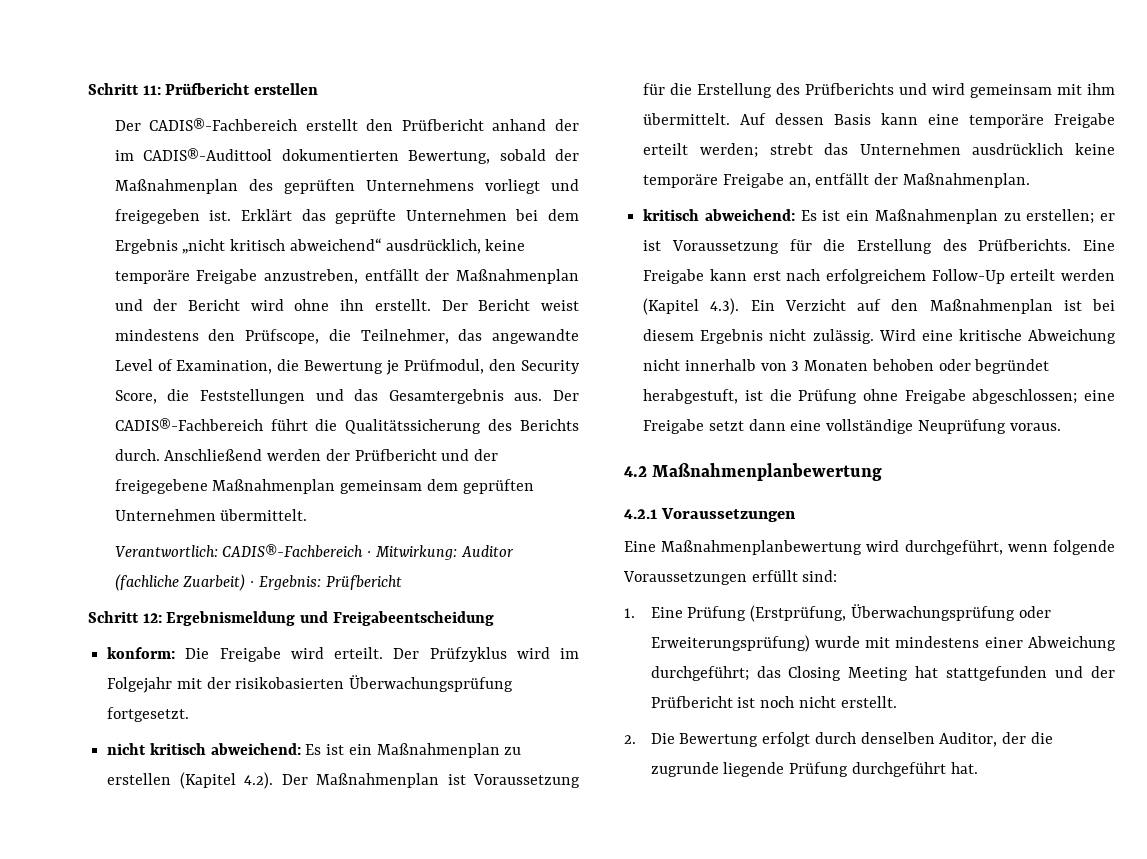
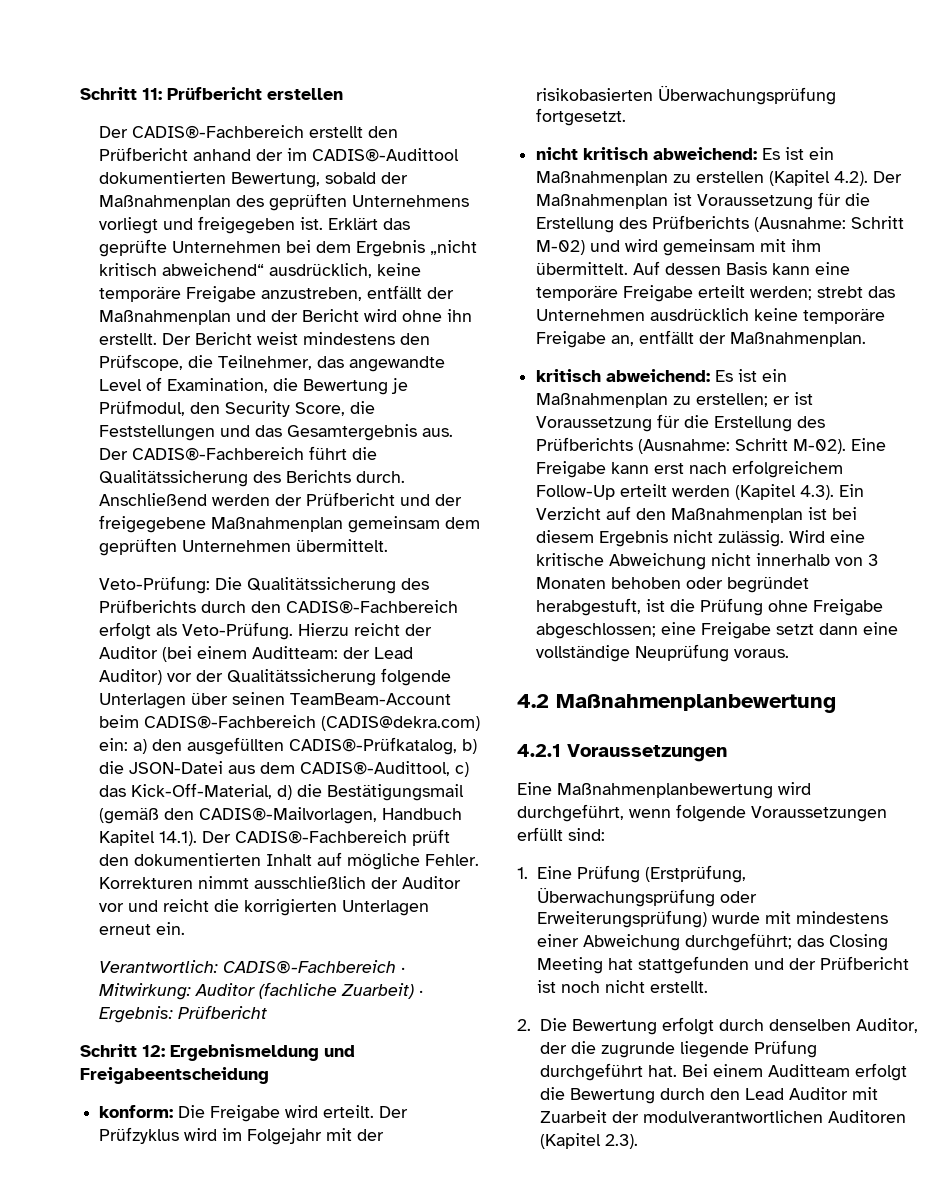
+ Veto-Prüfung: Die Qualitätssicherung des Prüfberichts durch den CADIS®-Fachbereich erfolgt als Veto-Prüfung. Hierzu reicht der Auditor (bei einem Auditteam: der Lead Auditor) vor der Qualitätssicherung folgende Unterlagen über seinen TeamBeam-Account beim CADIS®-Fachbereich (CADIS@dekra.com) ein: a) den ausgefüllten CADIS®-Prüfkatalog, b) die JSON-Datei aus dem CADIS®-Audittool, c) das Kick-Off-Material, d) die Bestätigungsmail (gemäß den CADIS®-Mailvorlagen, Handbuch Kapitel 14.1). Der CADIS®-Fachbereich prüft den dokumentierten Inhalt auf mögliche Fehler. Korrekturen nimmt ausschließlich der Auditor vor und reicht die korrigierten Unterlagen erneut ein.
- nicht kritisch abweichend: Es ist ein Maßnahmenplan zu erstellen (Kapitel 4.2). Der Maßnahmenplan ist Voraussetzung für die Erstellung des Prüfberichts und wird gemeinsam mit ihm übermittelt.
+ nicht kritisch abweichend: Es ist ein Maßnahmenplan zu erstellen (Kapitel 4.2). Der Maßnahmenplan ist Voraussetzung für die Erstellung des Prüfberichts (Ausnahme: Schritt M-02) und wird gemeinsam mit ihm übermittelt.
- kritisch abweichend: Es ist ein Maßnahmenplan zu erstellen; er ist Voraussetzung für die Erstellung des Prüfberichts.
+ kritisch abweichend: Es ist ein Maßnahmenplan zu erstellen; er ist Voraussetzung für die Erstellung des Prüfberichts (Ausnahme: Schritt M-02).
+ Bei einem Auditteam erfolgt die Bewertung durch den Lead Auditor mit Zuarbeit der modulverantwortlichen Auditoren (Kapitel 2.3).

